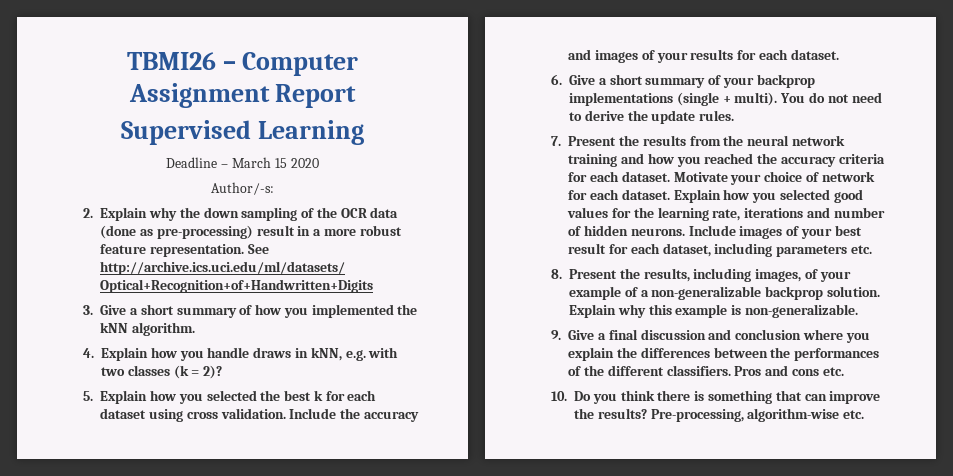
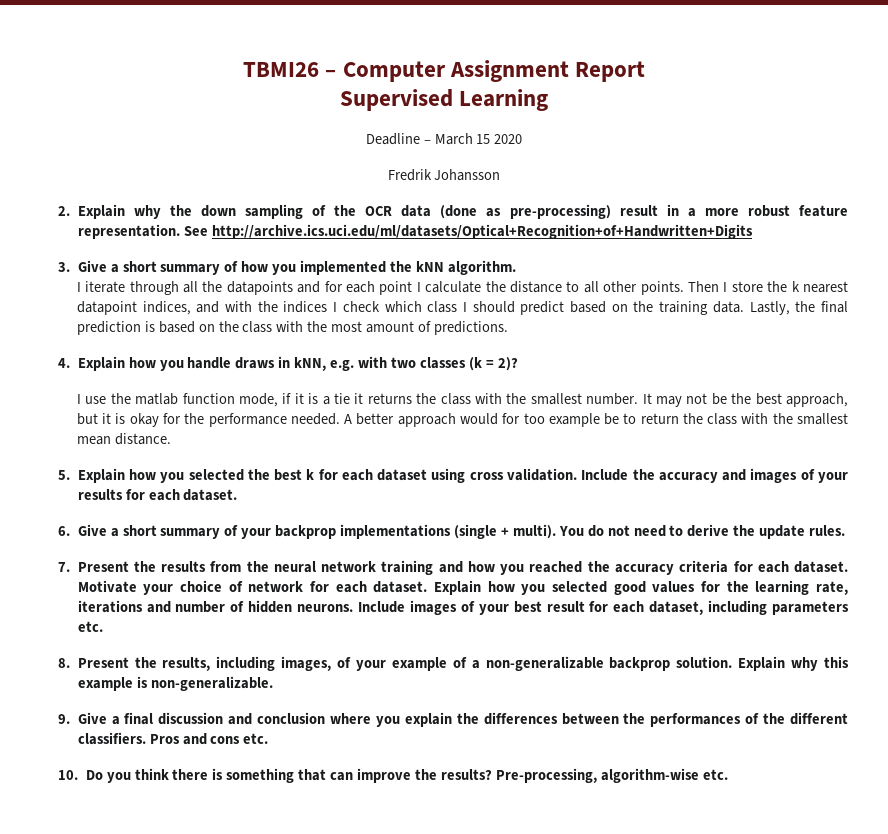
- Author/-s:
+ Fredrik Johansson
+ I iterate through all the datapoints and for each point I calculate the distance to all other points. Then I store the k nearest datapoint indices, and with the indices I check which class I should predict based on the training data. Lastly, the final prediction is based on the class with the most amount of predictions.
+ I use the matlab function mode, if it is a tie it returns the class with the smallest number. It may not be the best approach, but it is okay for the performance needed. A better approach would for too example be to return the class with the smallest mean distance.

